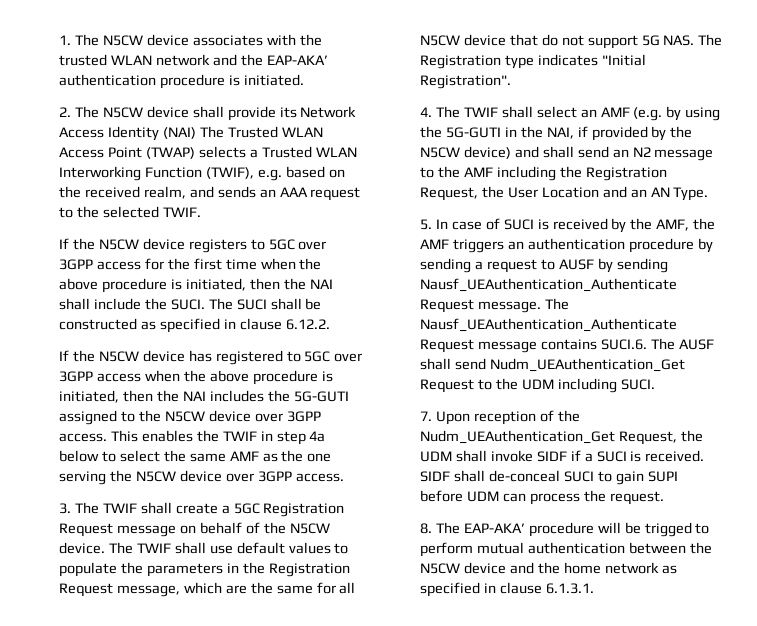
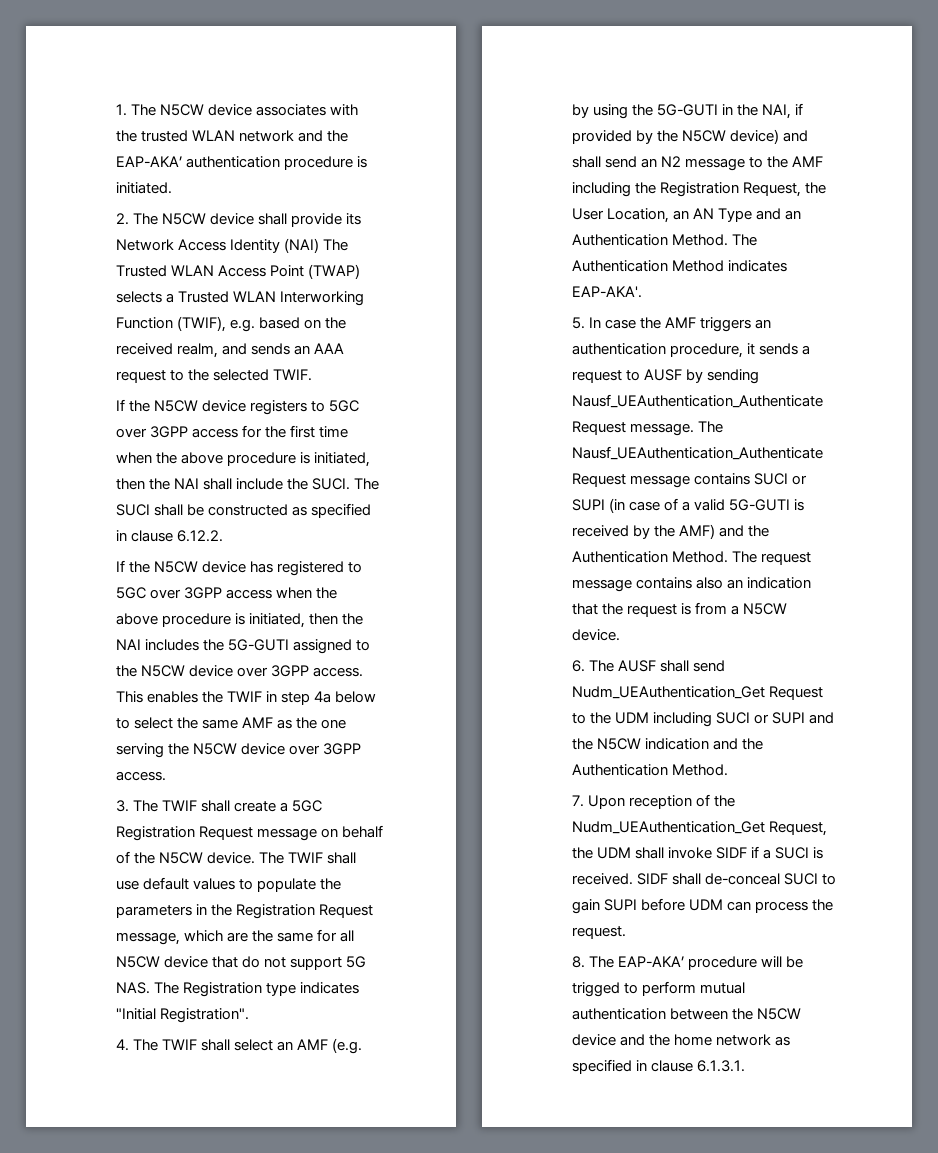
- 4. The TWIF shall select an AMF (e.g. by using the 5G-GUTI in the NAI, if provided by the N5CW device) and shall send an N2 message to the AMF including the Registration Request, the User Location and an AN Type.
- 5. In case of SUCI is received by the AMF, the AMF triggers an authentication procedure by sending a request to AUSF by sending Nausf_UEAuthentication_Authenticate Request message.
+ 4. The TWIF shall select an AMF (e.g. by using the 5G-GUTI in the NAI, if provided by the N5CW device) and shall send an N2 message to the AMF including the Registration Request, the User Location, an AN Type and an Authentication Method. The Authentication Method indicates EAP-AKA'.
+ 5. In case the AMF triggers an authentication procedure, it sends a request to AUSF by sending Nausf_UEAuthentication_Authenticate Request message.
- The Nausf_UEAuthentication_Authenticate Request message contains SUCI.6. The AUSF shall send Nudm_UEAuthentication_Get Request to the UDM including SUCI.
+ The Nausf_UEAuthentication_Authenticate Request message contains SUCI or SUPI (in case of a valid 5G-GUTI is received by the AMF) and the Authentication Method. The request message contains also an indication that the request is from a N5CW device.
+ 6. The AUSF shall send Nudm_UEAuthentication_Get Request to the UDM including SUCI or SUPI and the N5CW indication and the Authentication Method.

